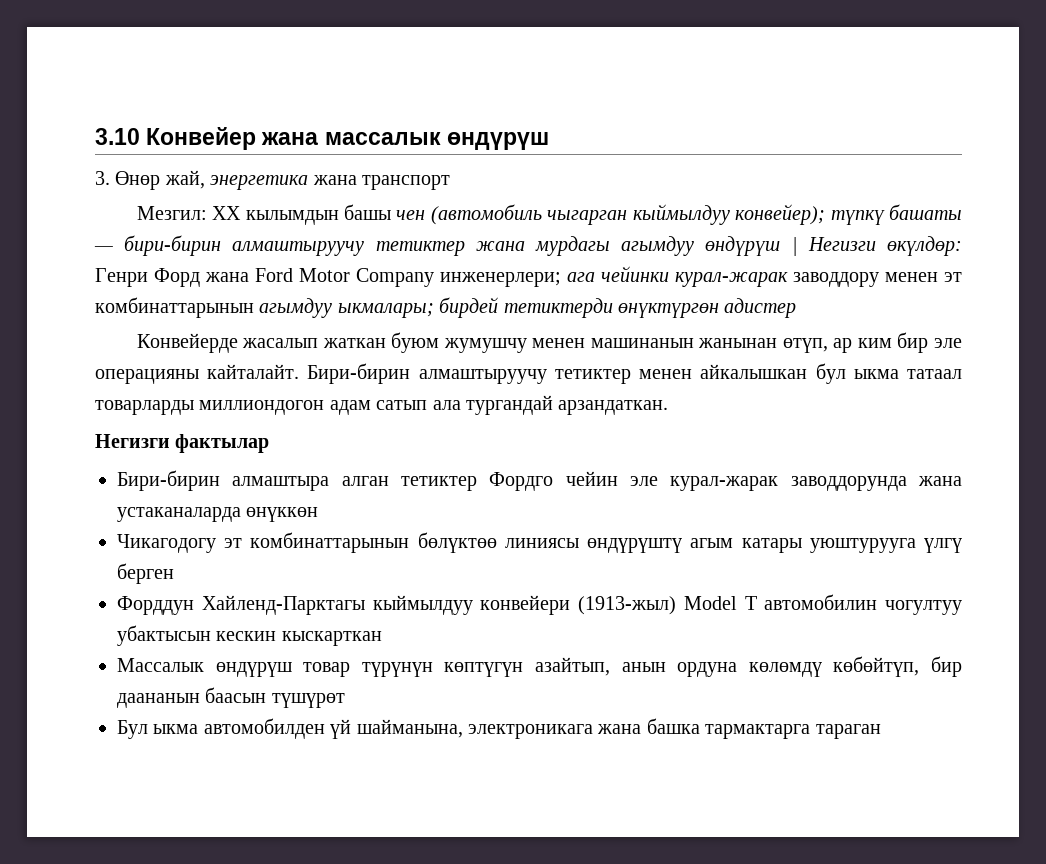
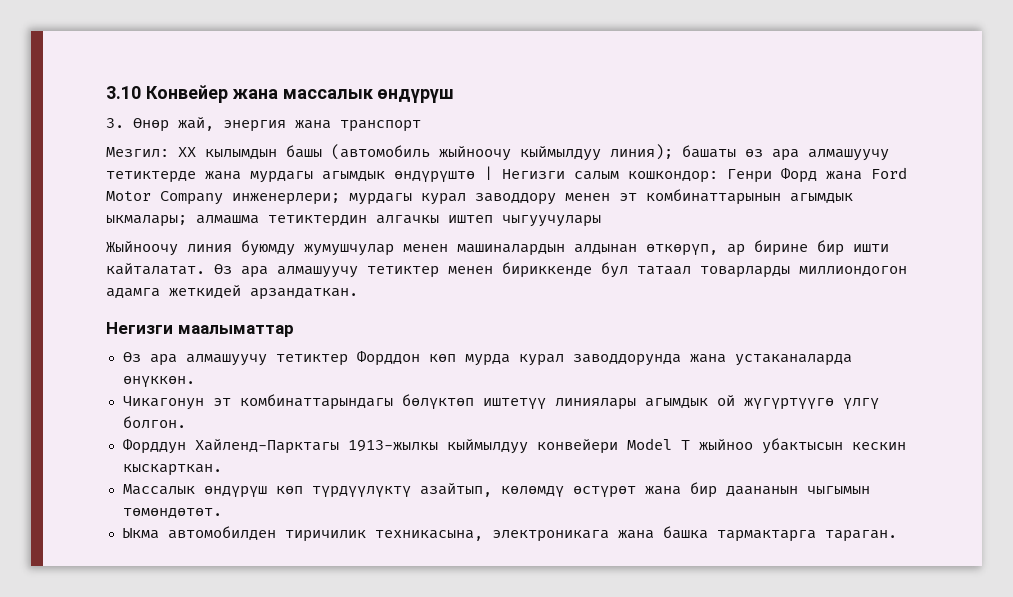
- 3. Өнөр жай, энергетика жана транспорт
+ 3. Өнөр жай, энергия жана транспорт
- Мезгил: XX кылымдын башы чен (автомобиль чыгарган кыймылдуу конвейер); түпкү башаты — бири-бирин алмаштыруучу тетиктер жана мурдагы агымдуу өндүрүш | Негизги өкүлдөр: Генри Форд жана Ford Motor Company инженерлери; ага чейинки курал-жарак заводдору менен эт комбинаттарынын агымдуу ыкмалары; бирдей тетиктерди өнүктүргөн адистер
- Конвейерде жасалып жаткан буюм жумушчу менен машинанын жанынан өтүп, ар ким бир эле операцияны кайталайт. Бири-бирин алмаштыруучу тетиктер менен айкалышкан бул ыкма татаал товарларды миллиондогон адам сатып ала тургандай арзандаткан.
- Негизги фактылар
- Бири-бирин алмаштыра алган тетиктер Фордго чейин эле курал-жарак заводдорунда жана устаканаларда өнүккөн
- Чикагодогу эт комбинаттарынын бөлүктөө линиясы өндүрүштү агым катары уюштурууга үлгү берген
+ Мезгил: XX кылымдын башы (автомобиль жыйноочу кыймылдуу линия); башаты өз ара алмашуучу тетиктерде жана мурдагы агымдык өндүрүштө | Негизги салым кошкондор: Генри Форд жана Ford Motor Company инженерлери; мурдагы курал заводдору менен эт комбинаттарынын агымдык ыкмалары; алмашма тетиктердин алгачкы иштеп чыгуучулары
+ Жыйноочу линия буюмду жумушчулар менен машиналардын алдынан өткөрүп, ар бирине бир ишти кайталатат. Өз ара алмашуучу тетиктер менен бириккенде бул татаал товарларды миллиондогон адамга жеткидей арзандаткан.
+ Негизги маалыматтар
+ Өз ара алмашуучу тетиктер Форддон көп мурда курал заводдорунда жана устаканаларда өнүккөн.
+ Чикагонун эт комбинаттарындагы бөлүктөп иштетүү линиялары агымдык ой жүгүртүүгө үлгү болгон.
- Форддун Хайленд-Парктагы кыймылдуу конвейери (1913-жыл) Model T автомобилин чогултуу убактысын кескин кыскарткан
+ Форддун Хайленд-Парктагы 1913-жылкы кыймылдуу конвейери Model T жыйноо убактысын кескин кыскарткан.
- Массалык өндүрүш товар түрүнүн көптүгүн азайтып, анын ордуна көлөмдү көбөйтүп, бир даананын баасын түшүрөт
- Бул ыкма автомобилден үй шайманына, электроникага жана башка тармактарга тараган
+ Массалык өндүрүш көп түрдүүлүктү азайтып, көлөмдү өстүрөт жана бир даананын чыгымын төмөндөтөт.
+ Ыкма автомобилден тиричилик техникасына, электроникага жана башка тармактарга тараган.

